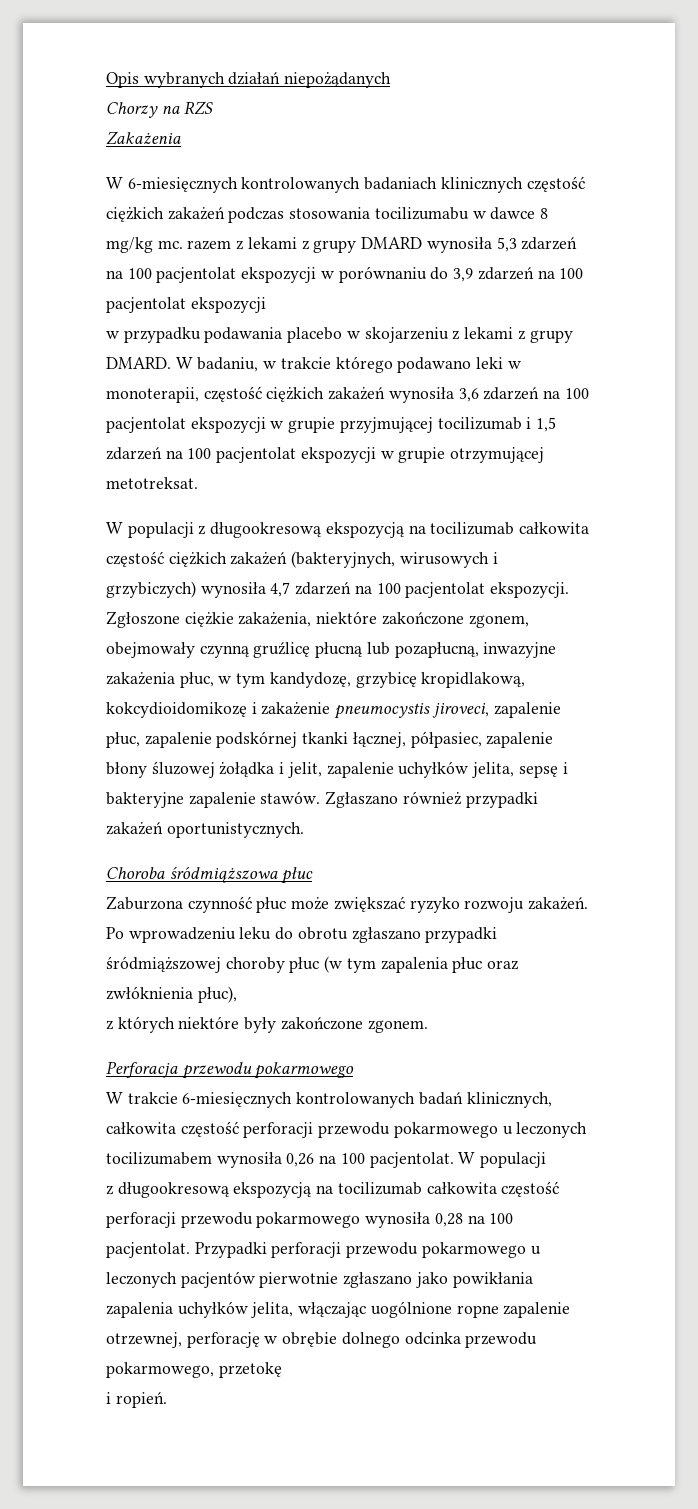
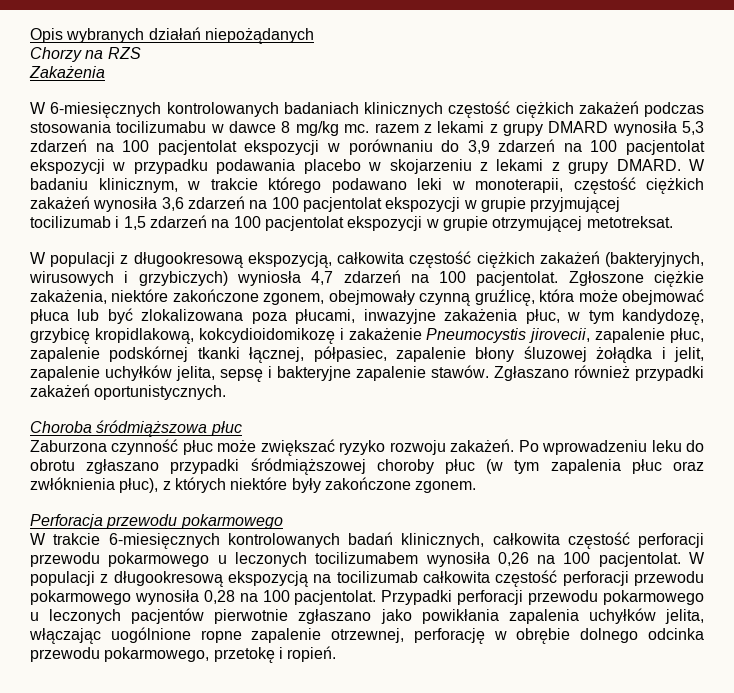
- W 6-miesięcznych kontrolowanych badaniach klinicznych częstość ciężkich zakażeń podczas stosowania tocilizumabu w dawce 8 mg/kg mc. razem z lekami z grupy DMARD wynosiła 5,3 zdarzeń na 100 pacjentolat ekspozycji w porównaniu do 3,9 zdarzeń na 100 pacjentolat ekspozycji
- w przypadku podawania placebo w skojarzeniu z lekami z grupy DMARD.
+ W 6-miesięcznych kontrolowanych badaniach klinicznych częstość ciężkich zakażeń podczas stosowania tocilizumabu w dawce 8 mg/kg mc. razem z lekami z grupy DMARD wynosiła 5,3 zdarzeń na 100 pacjentolat ekspozycji w porównaniu do 3,9 zdarzeń na 100 pacjentolat ekspozycji w przypadku podawania placebo w skojarzeniu z lekami z grupy DMARD.
- W badaniu, w trakcie którego podawano leki w monoterapii, częstość ciężkich zakażeń wynosiła 3,6 zdarzeń na 100 pacjentolat ekspozycji w grupie przyjmującej tocilizumab i 1,5 zdarzeń na 100 pacjentolat ekspozycji w grupie otrzymującej metotreksat.
+ W badaniu klinicznym, w trakcie którego podawano leki w monoterapii, częstość ciężkich zakażeń wynosiła 3,6 zdarzeń na 100 pacjentolat ekspozycji w grupie przyjmującej tocilizumab i 1,5 zdarzeń na 100 pacjentolat ekspozycji w grupie otrzymującej metotreksat.
- W populacji z długookresową ekspozycją na tocilizumab całkowita częstość ciężkich zakażeń (bakteryjnych, wirusowych i grzybiczych) wynosiła 4,7 zdarzeń na 100 pacjentolat ekspozycji.
+ W populacji z długookresową ekspozycją, całkowita częstość ciężkich zakażeń (bakteryjnych, wirusowych i grzybiczych) wyniosła 4,7 zdarzeń na 100 pacjentolat.
- Zgłoszone ciężkie zakażenia, niektóre zakończone zgonem, obejmowały czynną gruźlicę płucną lub pozapłucną, inwazyjne zakażenia płuc, w tym kandydozę, grzybicę kropidlakową, kokcydioidomikozę i zakażenie pneumocystis jiroveci, zapalenie płuc, zapalenie podskórnej tkanki łącznej, półpasiec, zapalenie błony śluzowej żołądka i jelit, zapalenie uchyłków jelita, sepsę i bakteryjne zapalenie stawów.
+ Zgłoszone ciężkie zakażenia, niektóre zakończone zgonem, obejmowały czynną gruźlicę, która może obejmować płuca lub być zlokalizowana poza płucami, inwazyjne zakażenia płuc, w tym kandydozę, grzybicę kropidlakową, kokcydioidomikozę i zakażenie Pneumocystis jirovecii, zapalenie płuc, zapalenie podskórnej tkanki łącznej, półpasiec, zapalenie błony śluzowej żołądka i jelit, zapalenie uchyłków jelita, sepsę i bakteryjne zapalenie stawów.
- Po wprowadzeniu leku do obrotu zgłaszano przypadki śródmiąższowej choroby płuc (w tym zapalenia płuc oraz zwłóknienia płuc),
- z których niektóre były zakończone zgonem.
+ Po wprowadzeniu leku do obrotu zgłaszano przypadki śródmiąższowej choroby płuc (w tym zapalenia płuc oraz zwłóknienia płuc), z których niektóre były zakończone zgonem.
- W trakcie 6-miesięcznych kontrolowanych badań klinicznych, całkowita częstość perforacji przewodu pokarmowego u leczonych tocilizumabem wynosiła 0,26 na 100 pacjentolat. W populacji
- z długookresową ekspozycją na tocilizumab całkowita częstość perforacji przewodu pokarmowego wynosiła 0,28 na 100 pacjentolat.
+ W trakcie 6-miesięcznych kontrolowanych badań klinicznych, całkowita częstość perforacji przewodu pokarmowego u leczonych tocilizumabem wynosiła 0,26 na 100 pacjentolat. W populacji z długookresową ekspozycją na tocilizumab całkowita częstość perforacji przewodu pokarmowego wynosiła 0,28 na 100 pacjentolat.
- Przypadki perforacji przewodu pokarmowego u leczonych pacjentów pierwotnie zgłaszano jako powikłania zapalenia uchyłków jelita, włączając uogólnione ropne zapalenie otrzewnej, perforację w obrębie dolnego odcinka przewodu pokarmowego, przetokę
- i ropień.
+ Przypadki perforacji przewodu pokarmowego u leczonych pacjentów pierwotnie zgłaszano jako powikłania zapalenia uchyłków jelita, włączając uogólnione ropne zapalenie otrzewnej, perforację w obrębie dolnego odcinka przewodu pokarmowego, przetokę i ropień.

